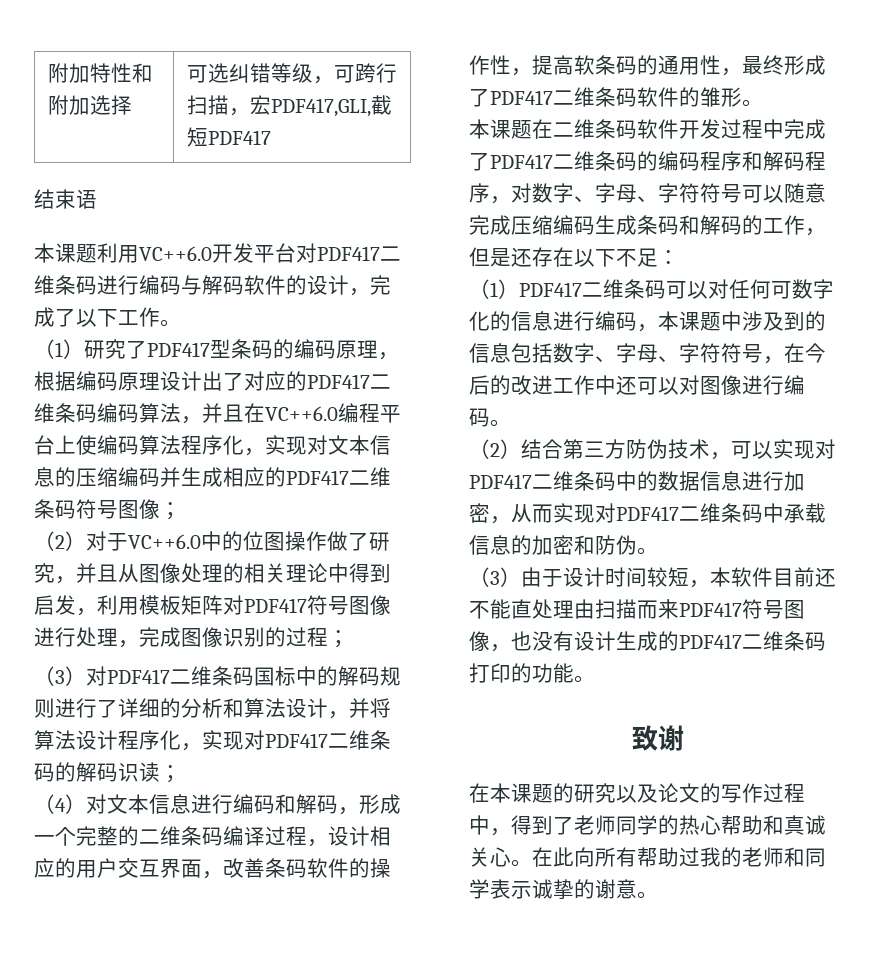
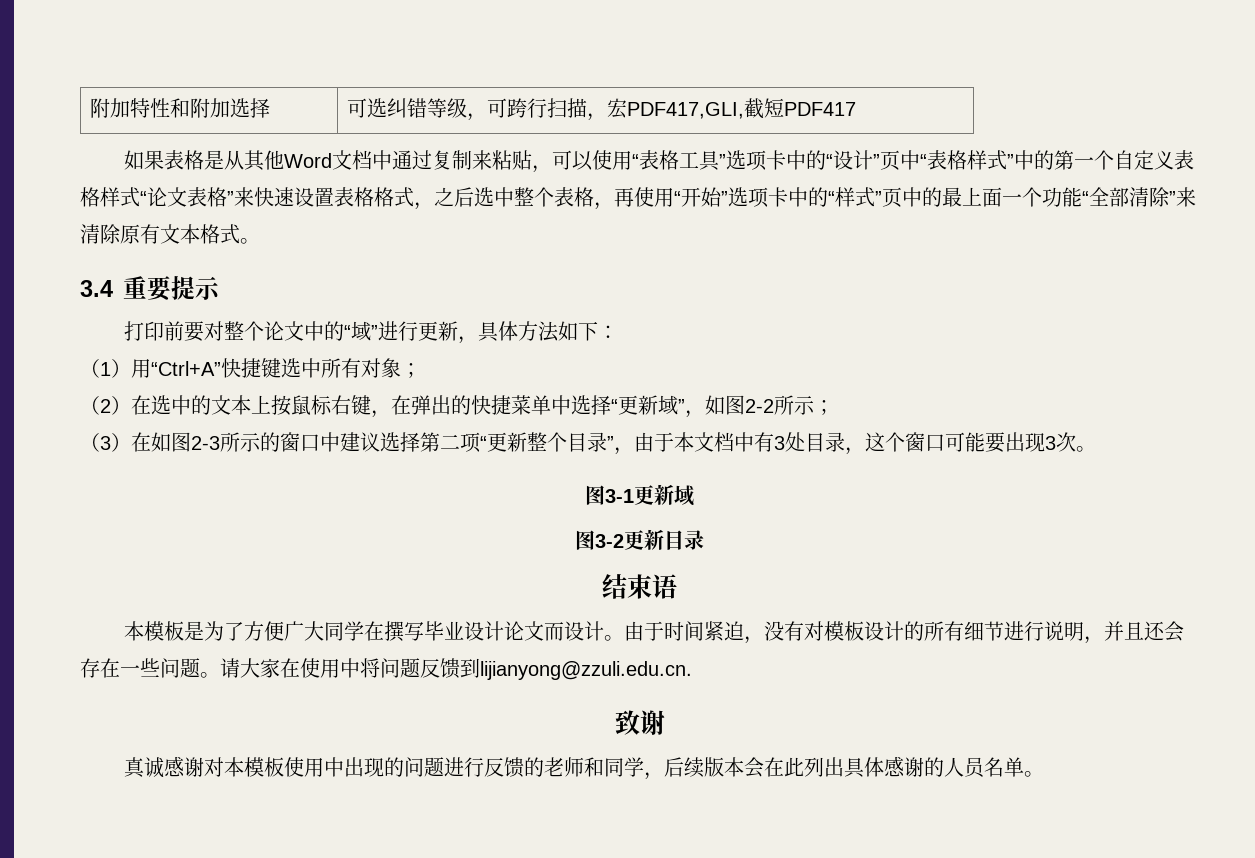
+ 如果表格是从其他Word文档中通过复制来粘贴，可以使用“表格工具”选项卡中的“设计”页中“表格样式”中的第一个自定义表格样式“论文表格”来快速设置表格格式，之后选中整个表格，再使用“开始”选项卡中的“样式”页中的最上面一个功能“全部清除”来清除原有文本格式。
+ 3.4重要提示
+ 打印前要对整个论文中的“域”进行更新，具体方法如下：
+ （1）用“Ctrl+A”快捷键选中所有对象；
+ （2）在选中的文本上按鼠标右键，在弹出的快捷菜单中选择“更新域”，如图2-2所示；
+ （3）在如图2-3所示的窗口中建议选择第二项“更新整个目录”，由于本文档中有3处目录，这个窗口可能要出现3次。
+ 图3-1更新域
+ 图3-2更新目录
  结束语
- 本课题利用VC++6.0开发平台对PDF417二维条码进行编码与解码软件的设计，完成了以下工作。
- （1）研究了PDF417型条码的编码原理，根据编码原理设计出了对应的PDF417二维条码编码算法，并且在VC++6.0编程平台上使编码算法程序化，实现对文本信息的压缩编码并生成相应的PDF417二维条码符号图像；
- （2）对于VC++6.0中的位图操作做了研究，并且从图像处理的相关理论中得到启发，利用模板矩阵对PDF417符号图像进行处理，完成图像识别的过程；
- （3）对PDF417二维条码国标中的解码规则进行了详细的分析和算法设计，并将算法设计程序化，实现对PDF417二维条码的解码识读；
- （4）对文本信息进行编码和解码，形成一个完整的二维条码编译过程，设计相应的用户交互界面，改善条码软件的操作性，提高软条码的通用性，最终形成了PDF417二维条码软件的雏形。
- 本课题在二维条码软件开发过程中完成了PDF417二维条码的编码程序和解码程序，对数字、字母、字符符号可以随意完成压缩编码生成条码和解码的工作，但是还存在以下不足：
- （1）PDF417二维条码可以对任何可数字化的信息进行编码，本课题中涉及到的信息包括数字、字母、字符符号，在今后的改进工作中还可以对图像进行编码。
- （2）结合第三方防伪技术，可以实现对PDF417二维条码中的数据信息进行加密，从而实现对PDF417二维条码中承载信息的加密和防伪。
- （3）由于设计时间较短，本软件目前还不能直处理由扫描而来PDF417符号图像，也没有设计生成的PDF417二维条码打印的功能。
+ 本模板是为了方便广大同学在撰写毕业设计论文而设计。由于时间紧迫，没有对模板设计的所有细节进行说明，并且还会存在一些问题。请大家在使用中将问题反馈到lijianyong@zzuli.edu.cn.
  致谢
- 在本课题的研究以及论文的写作过程中，得到了老师同学的热心帮助和真诚关心。在此向所有帮助过我的老师和同学表示诚挚的谢意。
+ 真诚感谢对本模板使用中出现的问题进行反馈的老师和同学，后续版本会在此列出具体感谢的人员名单。

